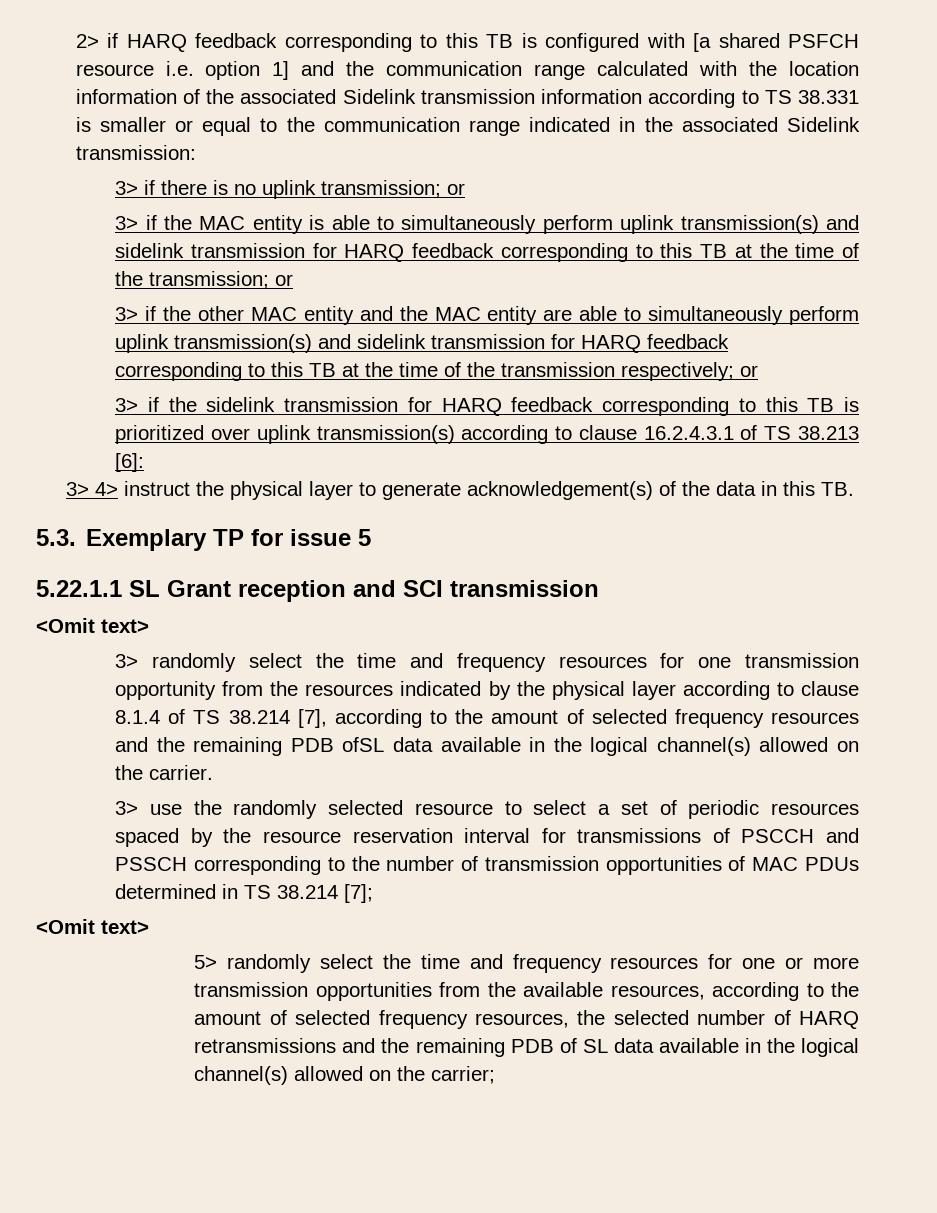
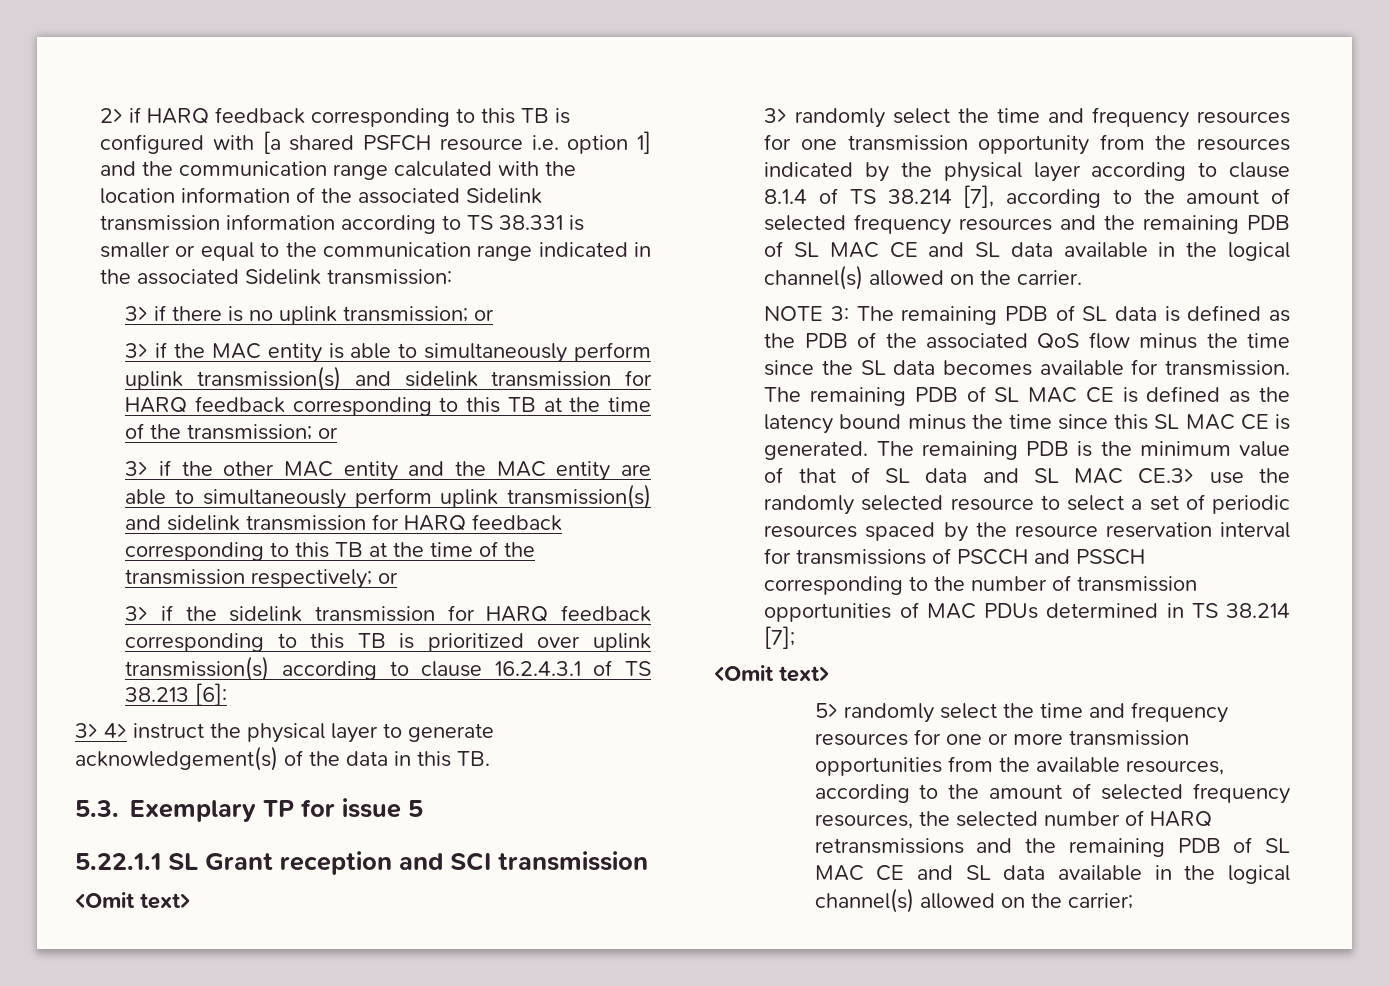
- 3> randomly select the time and frequency resources for one transmission opportunity from the resources indicated by the physical layer according to clause 8.1.4 of TS 38.214 [7], according to the amount of selected frequency resources and the remaining PDB ofSL data available in the logical channel(s) allowed on the carrier.
+ 3> randomly select the time and frequency resources for one transmission opportunity from the resources indicated by the physical layer according to clause 8.1.4 of TS 38.214 [7], according to the amount of selected frequency resources and the remaining PDB of SL MAC CE and SL data available in the logical channel(s) allowed on the carrier.
- 3> use the randomly selected resource to select a set of periodic resources spaced by the resource reservation interval for transmissions of PSCCH and PSSCH corresponding to the number of transmission opportunities of MAC PDUs determined in TS 38.214 [7];
+ NOTE 3: The remaining PDB of SL data is defined as the PDB of the associated QoS flow minus the time since the SL data becomes available for transmission. The remaining PDB of SL MAC CE is defined as the latency bound minus the time since this SL MAC CE is generated. The remaining PDB is the minimum value of that of SL data and SL MAC CE.3> use the randomly selected resource to select a set of periodic resources spaced by the resource reservation interval for transmissions of PSCCH and PSSCH corresponding to the number of transmission opportunities of MAC PDUs determined in TS 38.214 [7];
- 5> randomly select the time and frequency resources for one or more transmission opportunities from the available resources, according to the amount of selected frequency resources, the selected number of HARQ retransmissions and the remaining PDB of SL data available in the logical channel(s) allowed on the carrier;
+ 5> randomly select the time and frequency resources for one or more transmission opportunities from the available resources, according to the amount of selected frequency resources, the selected number of HARQ retransmissions and the remaining PDB of SL MAC CE and SL data available in the logical channel(s) allowed on the carrier;

